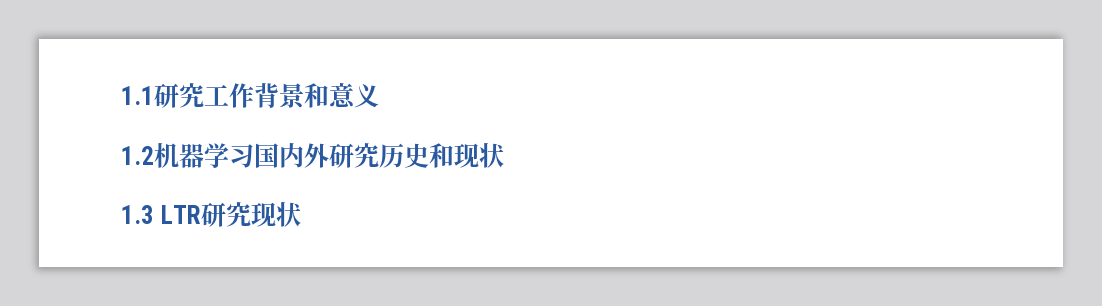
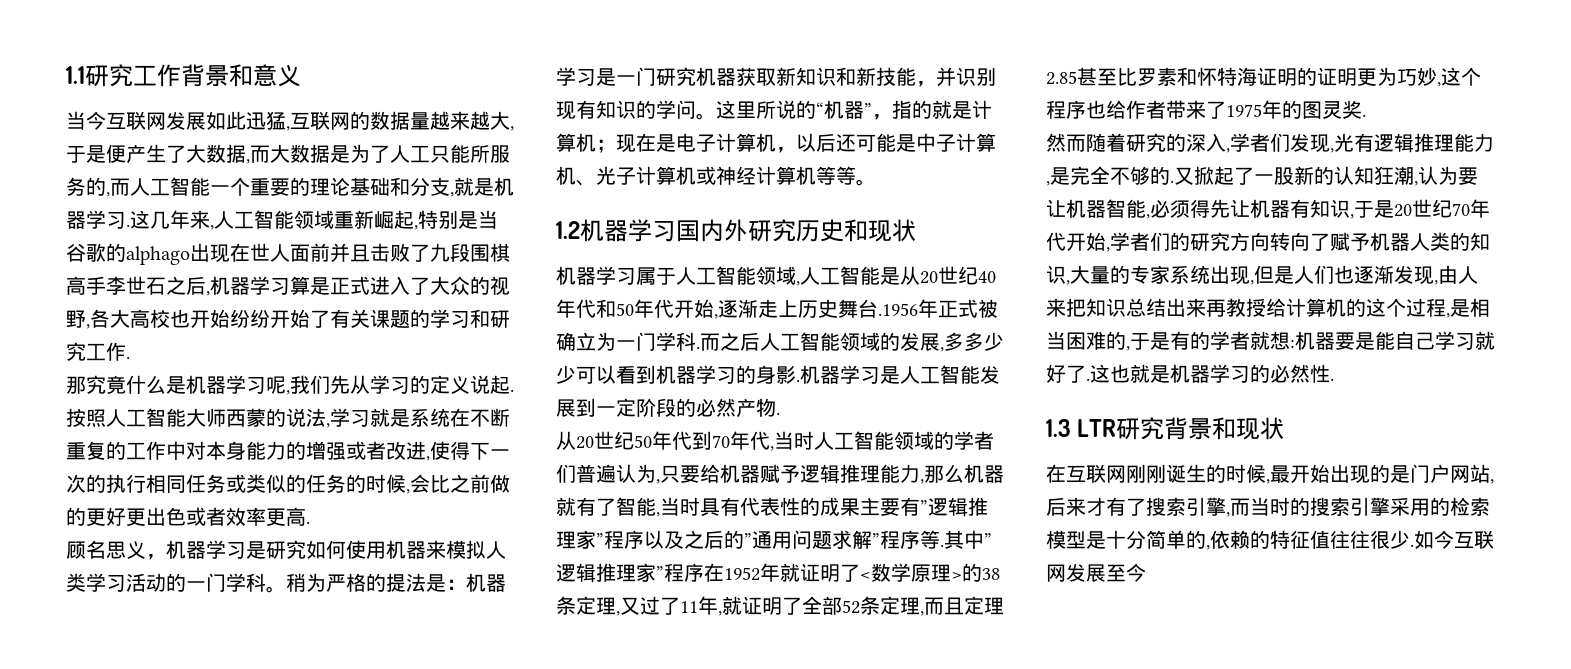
+ 当今互联网发展如此迅猛,互联网的数据量越来越大,于是便产生了大数据,而大数据是为了人工只能所服务的,而人工智能一个重要的理论基础和分支,就是机器学习.这几年来,人工智能领域重新崛起,特别是当谷歌的alphago出现在世人面前并且击败了九段围棋高手李世石之后,机器学习算是正式进入了大众的视野,各大高校也开始纷纷开始了有关课题的学习和研究工作.
+ 那究竟什么是机器学习呢,我们先从学习的定义说起.按照人工智能大师西蒙的说法,学习就是系统在不断重复的工作中对本身能力的增强或者改进,使得下一次的执行相同任务或类似的任务的时候,会比之前做的更好更出色或者效率更高.
+ 顾名思义，机器学习是研究如何使用机器来模拟人类学习活动的一门学科。稍为严格的提法是：机器学习是一门研究机器获取新知识和新技能，并识别现有知识的学问。这里所说的“机器”，指的就是计算机；现在是电子计算机，以后还可能是中子计算机、光子计算机或神经计算机等等。
+ 机器学习属于人工智能领域,人工智能是从20世纪40年代和50年代开始,逐渐走上历史舞台.1956年正式被确立为一门学科.而之后人工智能领域的发展,多多少少可以看到机器学习的身影.机器学习是人工智能发展到一定阶段的必然产物.
+ 从20世纪50年代到70年代,当时人工智能领域的学者们普遍认为,只要给机器赋予逻辑推理能力,那么机器就有了智能,当时具有代表性的成果主要有”逻辑推理家”程序以及之后的”通用问题求解”程序等.其中”逻辑推理家”程序在1952年就证明了<数学原理>的38条定理,又过了11年,就证明了全部52条定理,而且定理2.85甚至比罗素和怀特海证明的证明更为巧妙,这个程序也给作者带来了1975年的图灵奖.
+ 然而随着研究的深入,学者们发现,光有逻辑推理能力,是完全不够的.又掀起了一股新的认知狂潮,认为要让机器智能,必须得先让机器有知识,于是20世纪70年代开始,学者们的研究方向转向了赋予机器人类的知识,大量的专家系统出现,但是人们也逐渐发现,由人来把知识总结出来再教授给计算机的这个过程,是相当困难的,于是有的学者就想:机器要是能自己学习就好了.这也就是机器学习的必然性.
- 1.3 LTR研究现状
+ 1.3 LTR研究背景和现状
+ 在互联网刚刚诞生的时候,最开始出现的是门户网站,后来才有了搜索引擎,而当时的搜索引擎采用的检索模型是十分简单的,依赖的特征值往往很少.如今互联网发展至今

